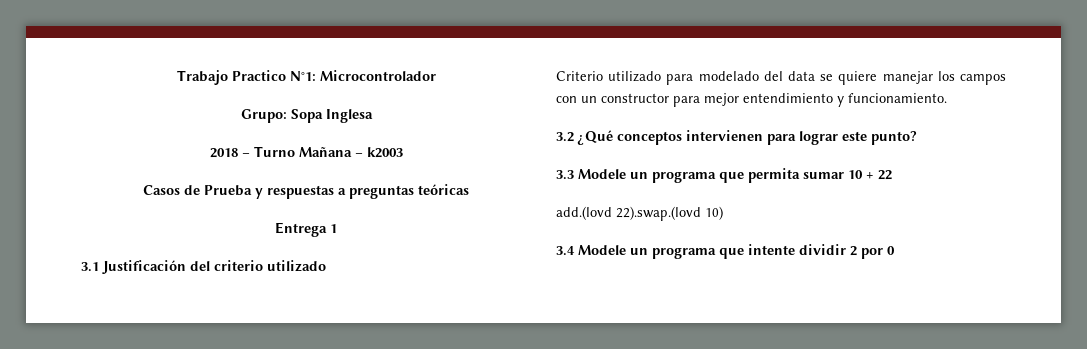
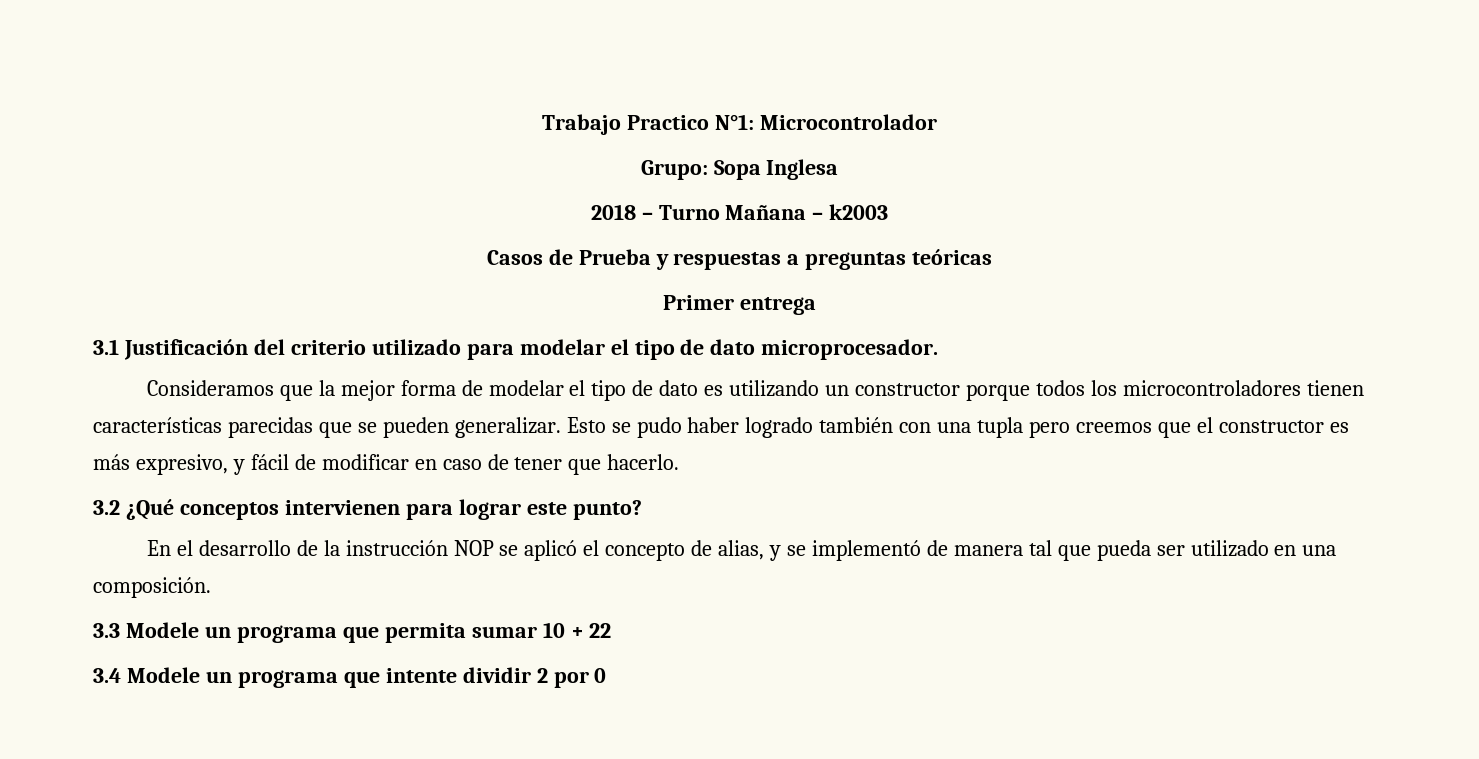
- Entrega 1
+ Primer entrega
- 3.1 Justificación del criterio utilizado
- Criterio utilizado para modelado del data se quiere manejar los campos con un constructor para mejor entendimiento y funcionamiento.
+ 3.1 Justificación del criterio utilizado para modelar el tipo de dato microprocesador.
+ Consideramos que la mejor forma de modelar el tipo de dato es utilizando un constructor porque todos los microcontroladores tienen características parecidas que se pueden generalizar. Esto se pudo haber logrado también con una tupla pero creemos que el constructor es más expresivo, y fácil de modificar en caso de tener que hacerlo.
+ En el desarrollo de la instrucción NOP se aplicó el concepto de alias, y se implementó de manera tal que pueda ser utilizado en una composición.
- add.(lovd 22).swap.(lovd 10)

